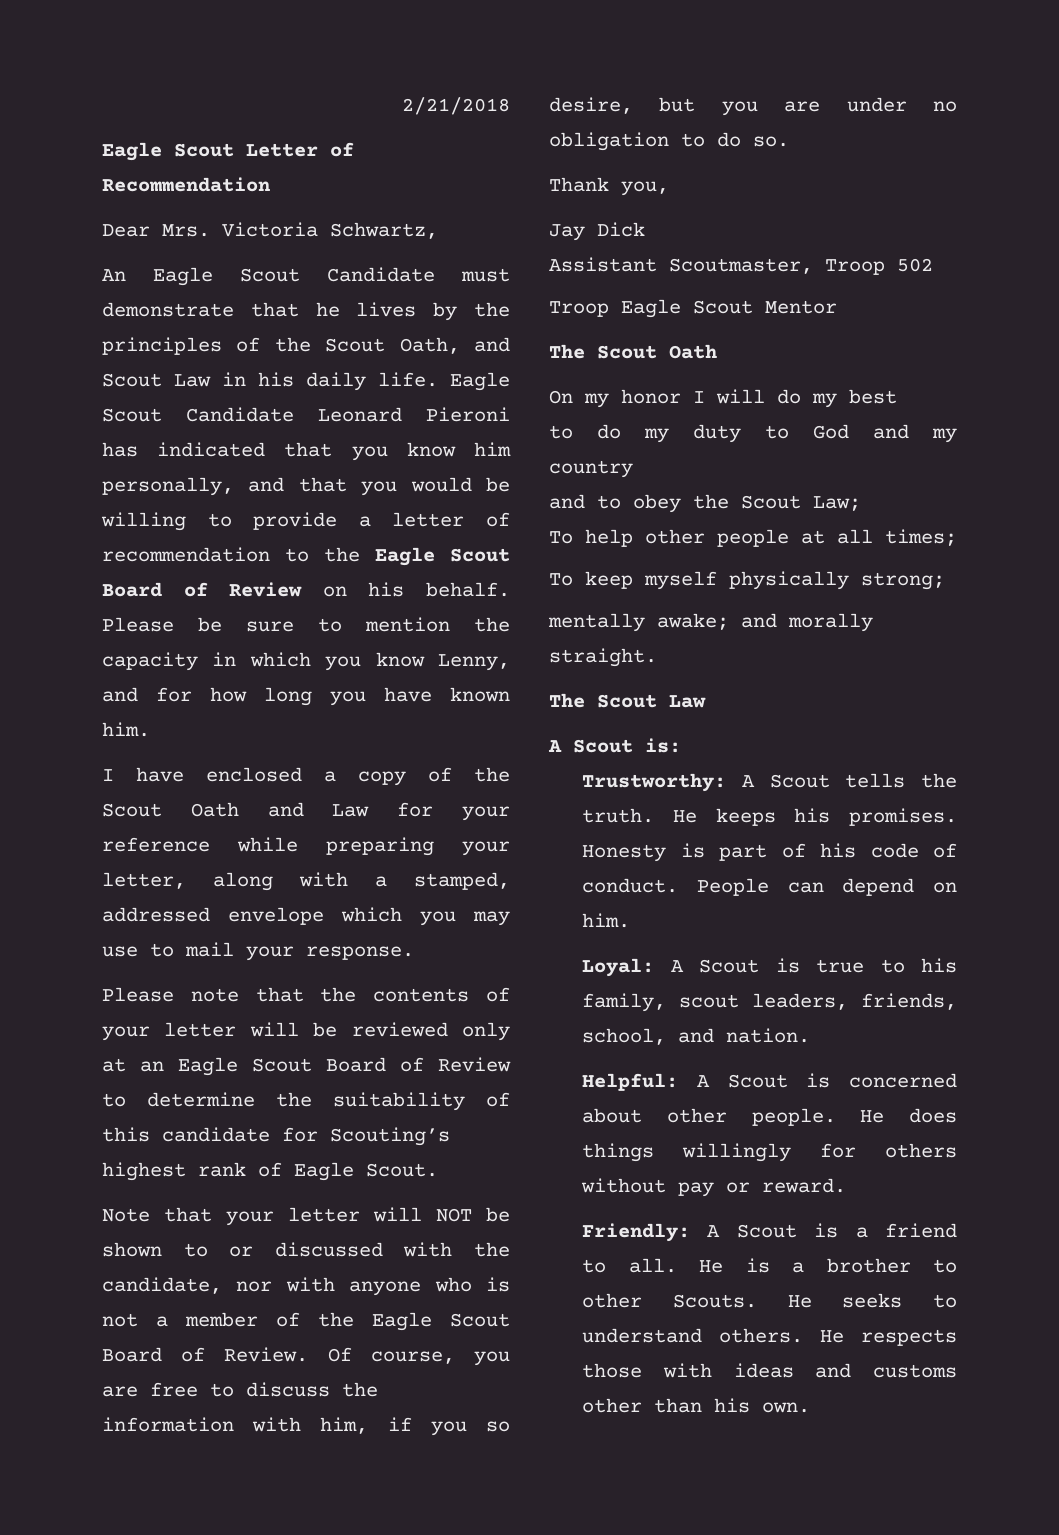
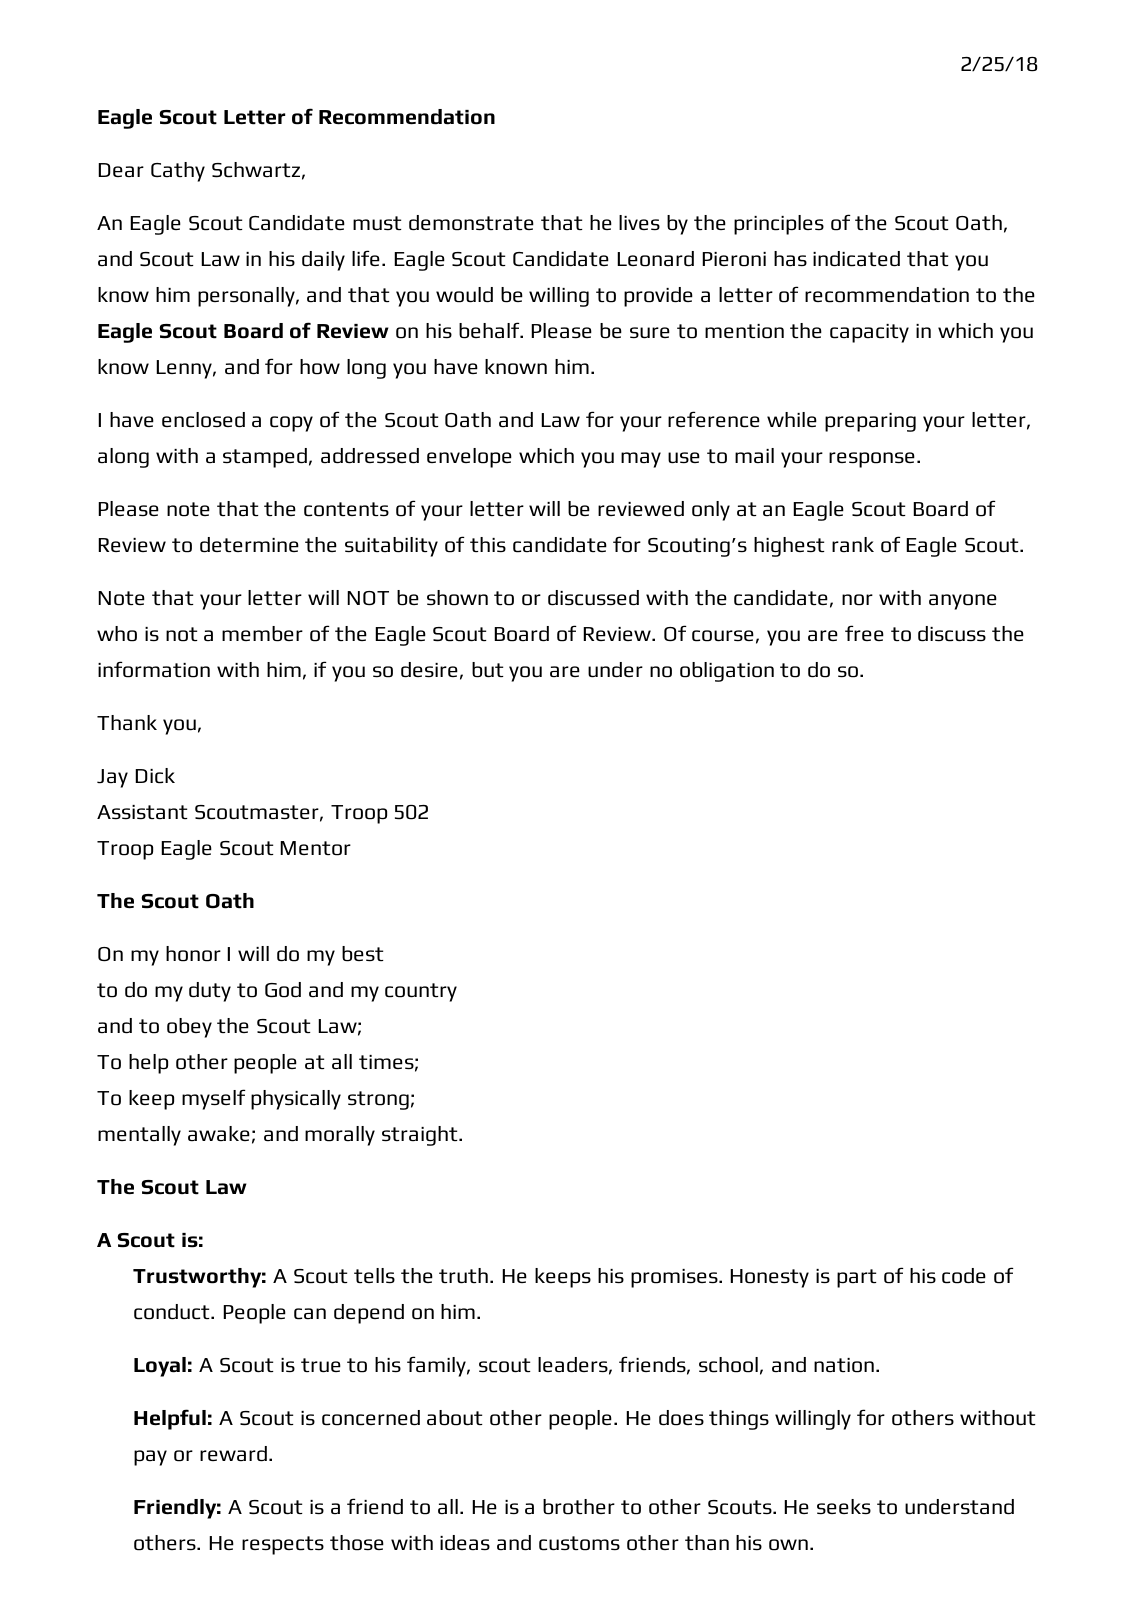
- 2/21/2018
+ 2/25/18
- Dear Mrs. Victoria Schwartz,
+ Dear Cathy Schwartz,

